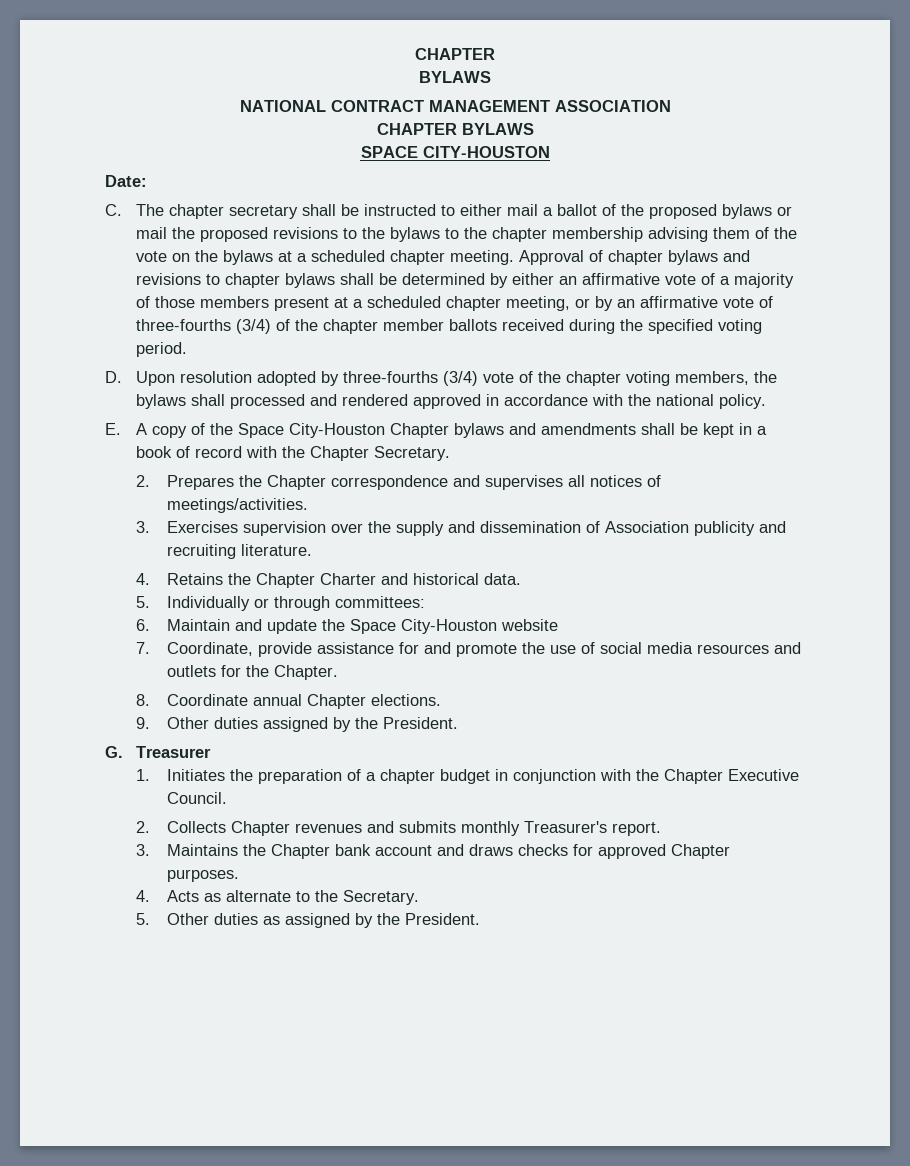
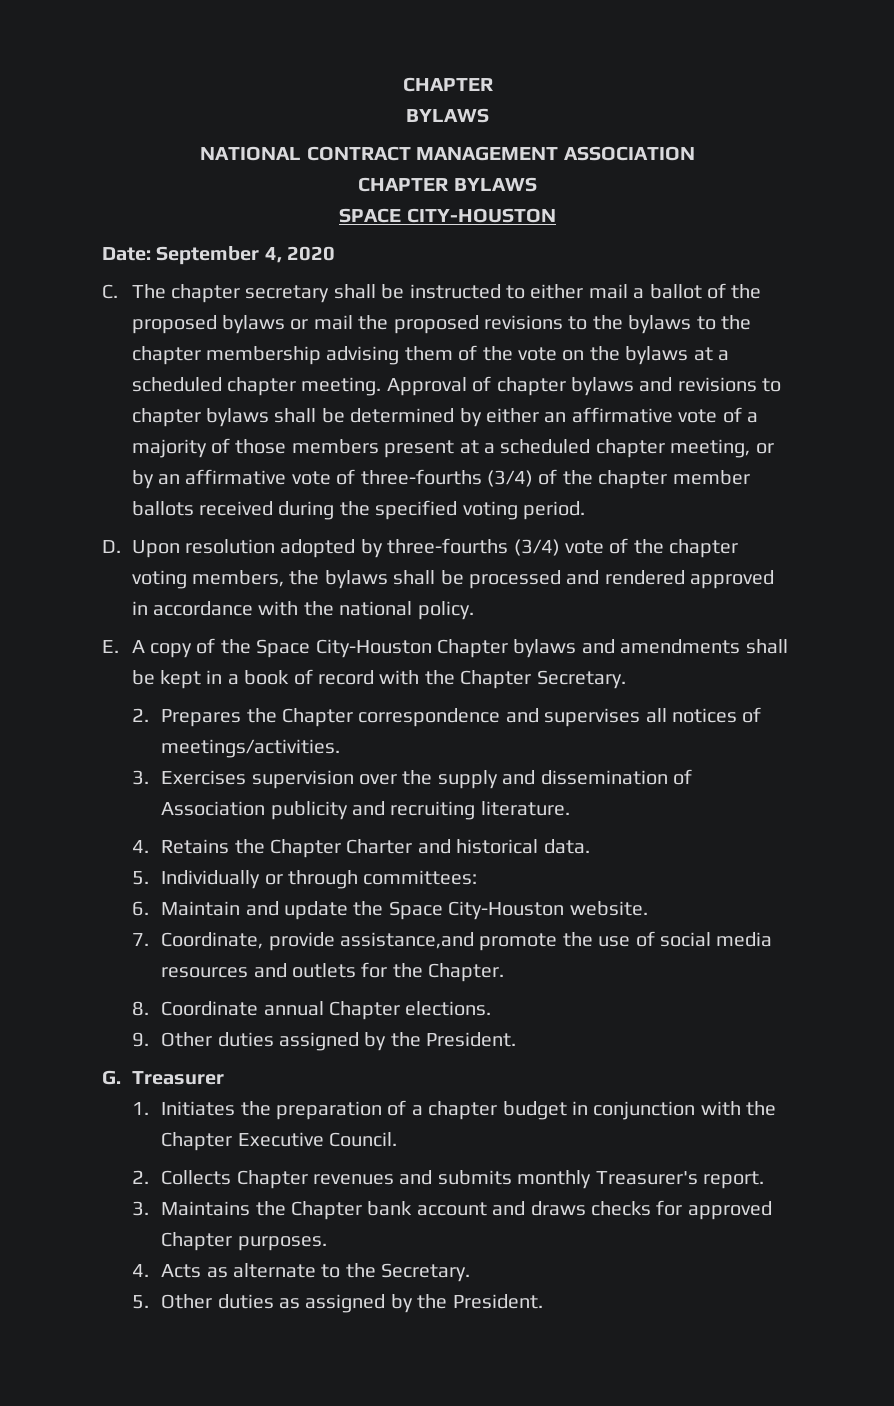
- Date:
+ Date: September 4, 2020
- D. Upon resolution adopted by three-fourths (3/4) vote of the chapter voting members, the bylaws shall processed and rendered approved in accordance with the national policy.
+ D. Upon resolution adopted by three-fourths (3/4) vote of the chapter voting members, the bylaws shall be processed and rendered approved in accordance with the national policy.
- 6. Maintain and update the Space City-Houston website
+ 6. Maintain and update the Space City-Houston website.
- 7. Coordinate, provide assistance for and promote the use of social media resources and outlets for the Chapter.
+ 7. Coordinate, provide assistance,and promote the use of social media resources and outlets for the Chapter.

